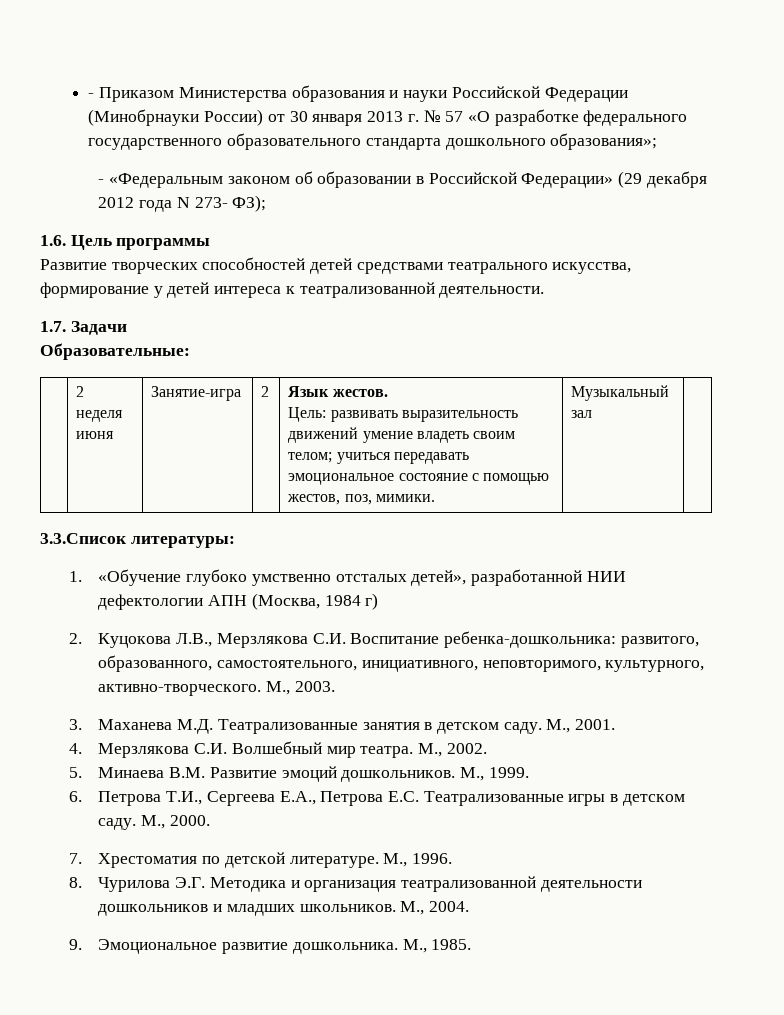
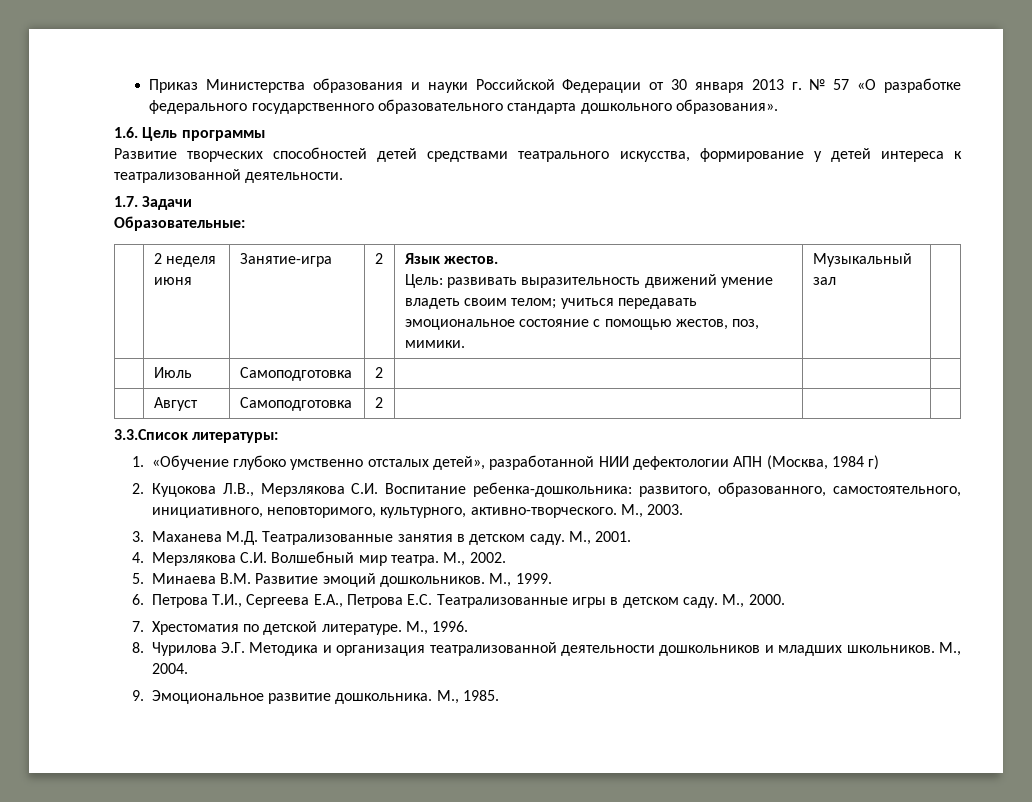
- - Приказом Министерства образования и науки Российской Федерации (Минобрнауки России) от 30 января 2013 г. № 57 «О разработке федерального государственного образовательного стандарта дошкольного образования»;
- - «Федеральным законом об образовании в Российской Федерации» (29 декабря 2012 года N 273- ФЗ);
+ Приказ Министерства образования и науки Российской Федерации от 30 января 2013 г. № 57 «О разработке федерального государственного образовательного стандарта дошкольного образования».
+ | Июль | Самоподготовка | 2 | | |
+ | Август | Самоподготовка | 2 | | |

